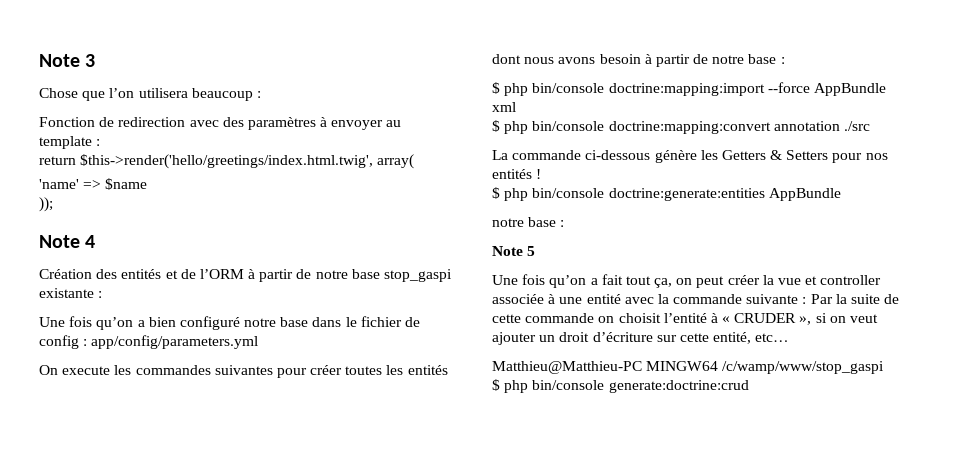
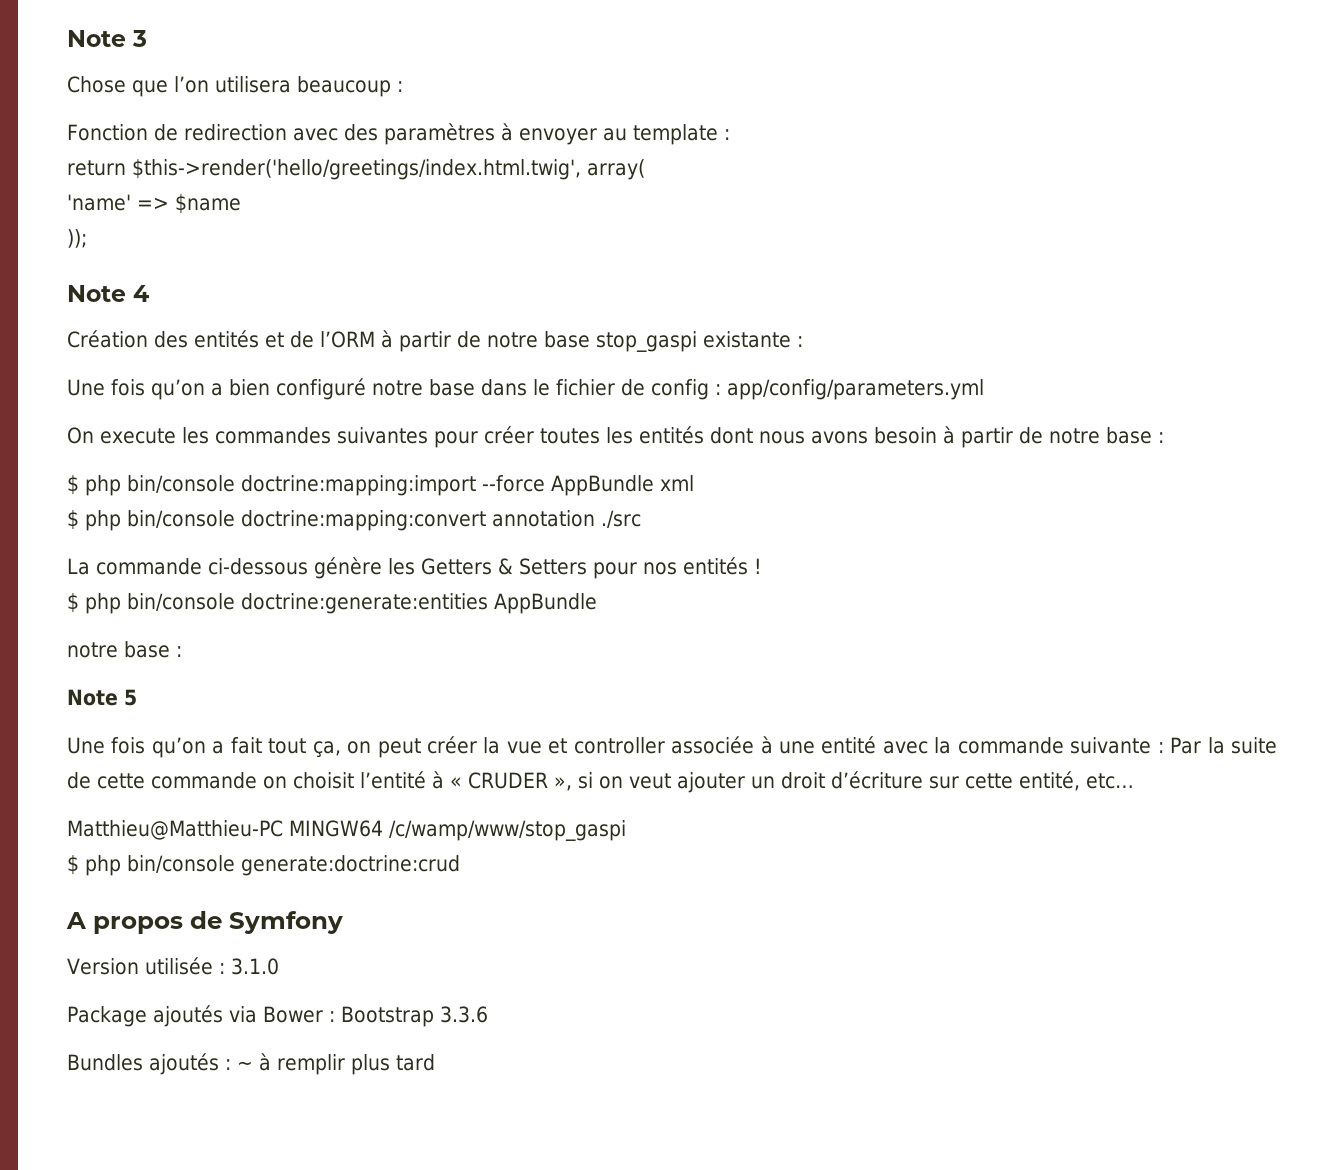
+ A propos de Symfony
+ Version utilisée : 3.1.0
+ Package ajoutés via Bower : Bootstrap 3.3.6
+ Bundles ajoutés : ~ à remplir plus tard

